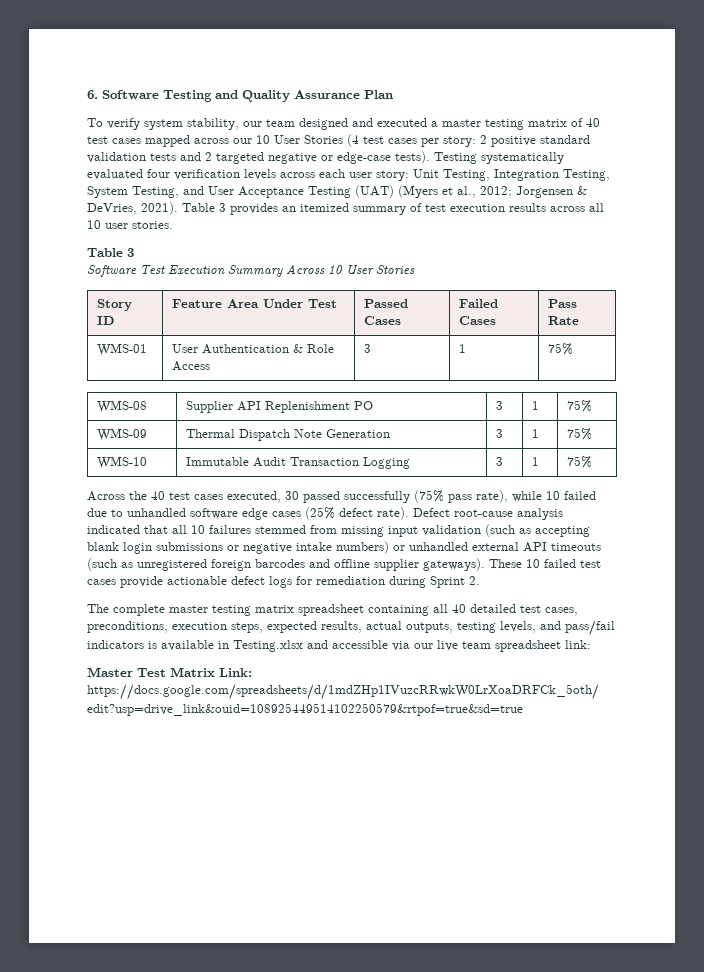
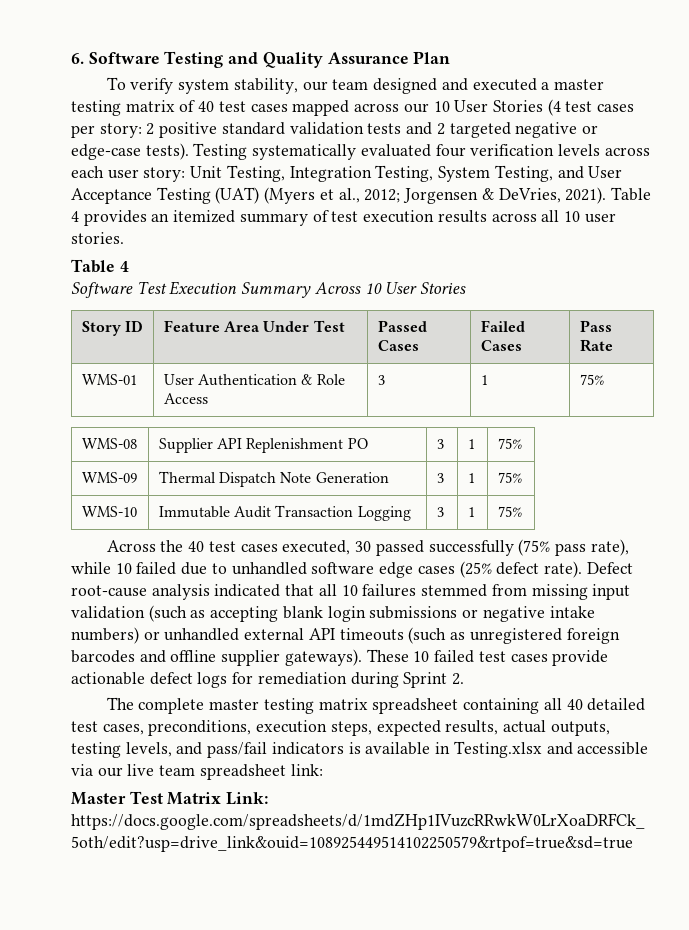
- Table 3 provides an itemized summary of test execution results across all 10 user stories.
- Table 3
+ Table 4 provides an itemized summary of test execution results across all 10 user stories.
+ Table 4

